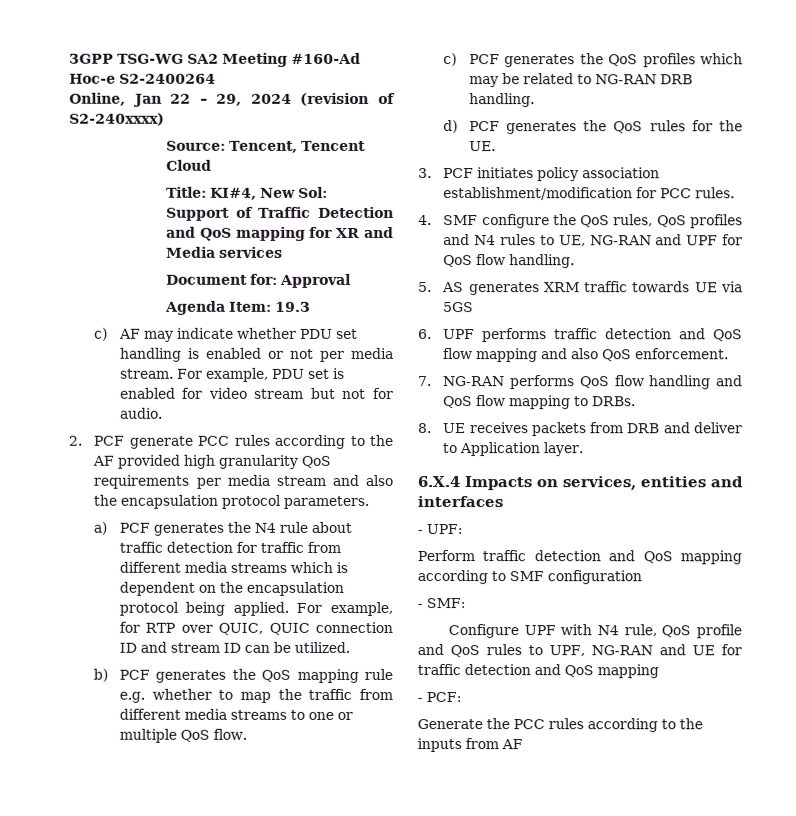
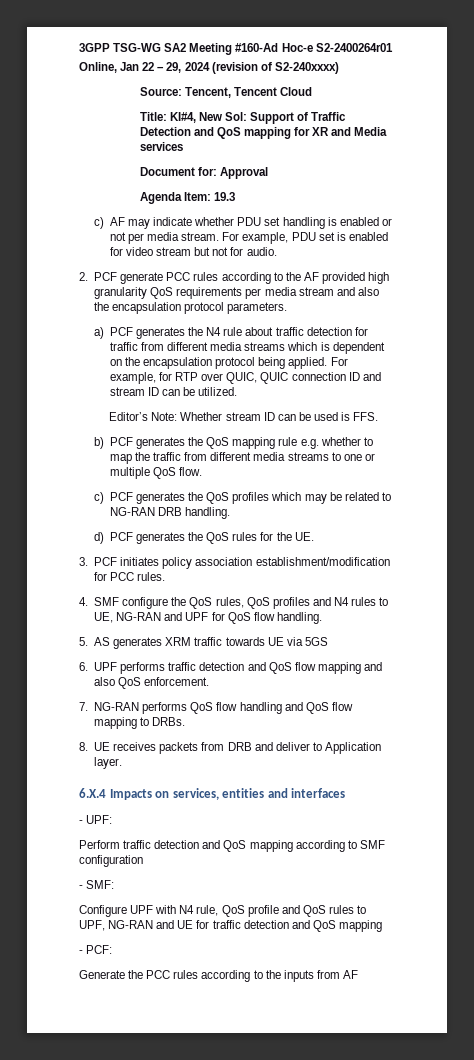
- 3GPP TSG-WG SA2 Meeting #160-Ad Hoc-e S2-2400264
+ 3GPP TSG-WG SA2 Meeting #160-Ad Hoc-e S2-2400264r01
+ Editor’s Note: Whether stream ID can be used is FFS.

